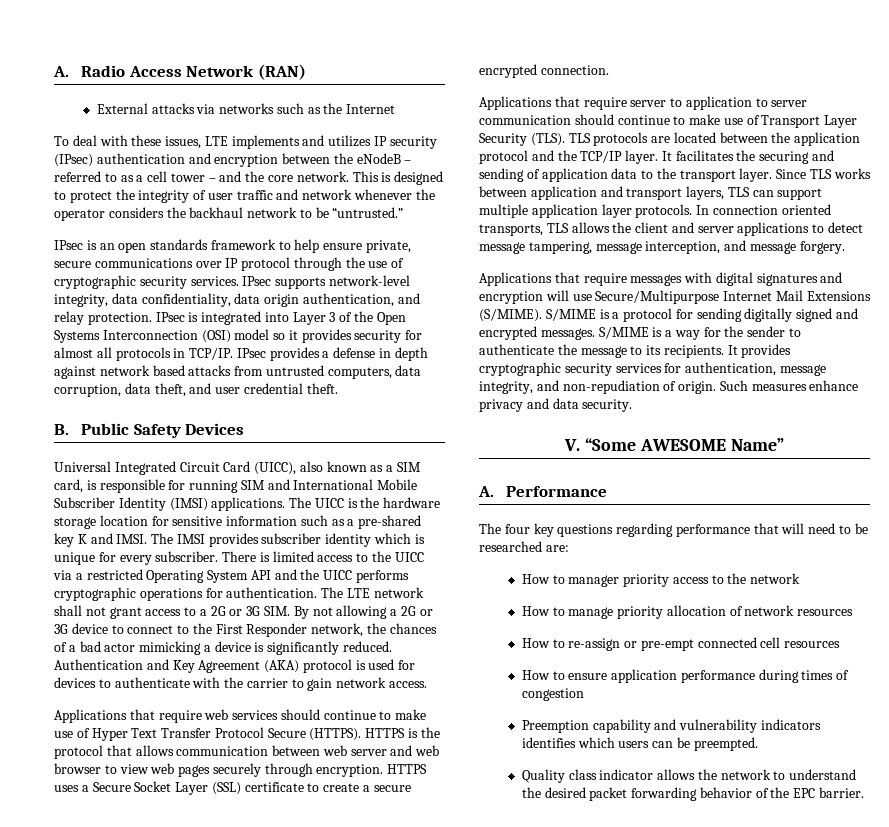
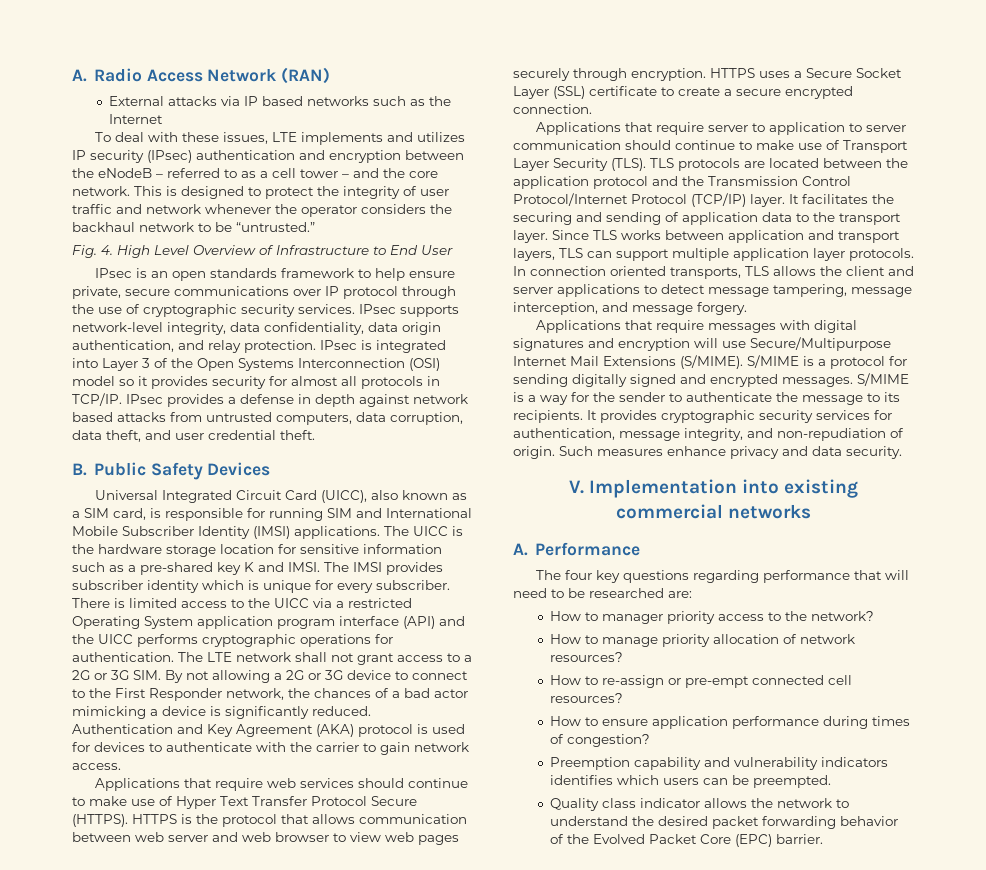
- External attacks via networks such as the Internet
+ External attacks via IP based networks such as the Internet
+ Fig. 4. High Level Overview of Infrastructure to End User
- There is limited access to the UICC via a restricted Operating System API and the UICC performs cryptographic operations for authentication.
+ There is limited access to the UICC via a restricted Operating System application program interface (API) and the UICC performs cryptographic operations for authentication.
- TLS protocols are located between the application protocol and the TCP/IP layer.
+ TLS protocols are located between the application protocol and the Transmission Control Protocol/Internet Protocol (TCP/IP) layer.
- V. “Some AWESOME Name”
+ V. Implementation into existing commercial networks
- How to manager priority access to the network
+ How to manager priority access to the network?
- How to manage priority allocation of network resources
+ How to manage priority allocation of network resources?
- How to re-assign or pre-empt connected cell resources
+ How to re-assign or pre-empt connected cell resources?
- How to ensure application performance during times of congestion
+ How to ensure application performance during times of congestion?
- Quality class indicator allows the network to understand the desired packet forwarding behavior of the EPC barrier.
+ Quality class indicator allows the network to understand the desired packet forwarding behavior of the Evolved Packet Core (EPC) barrier.

